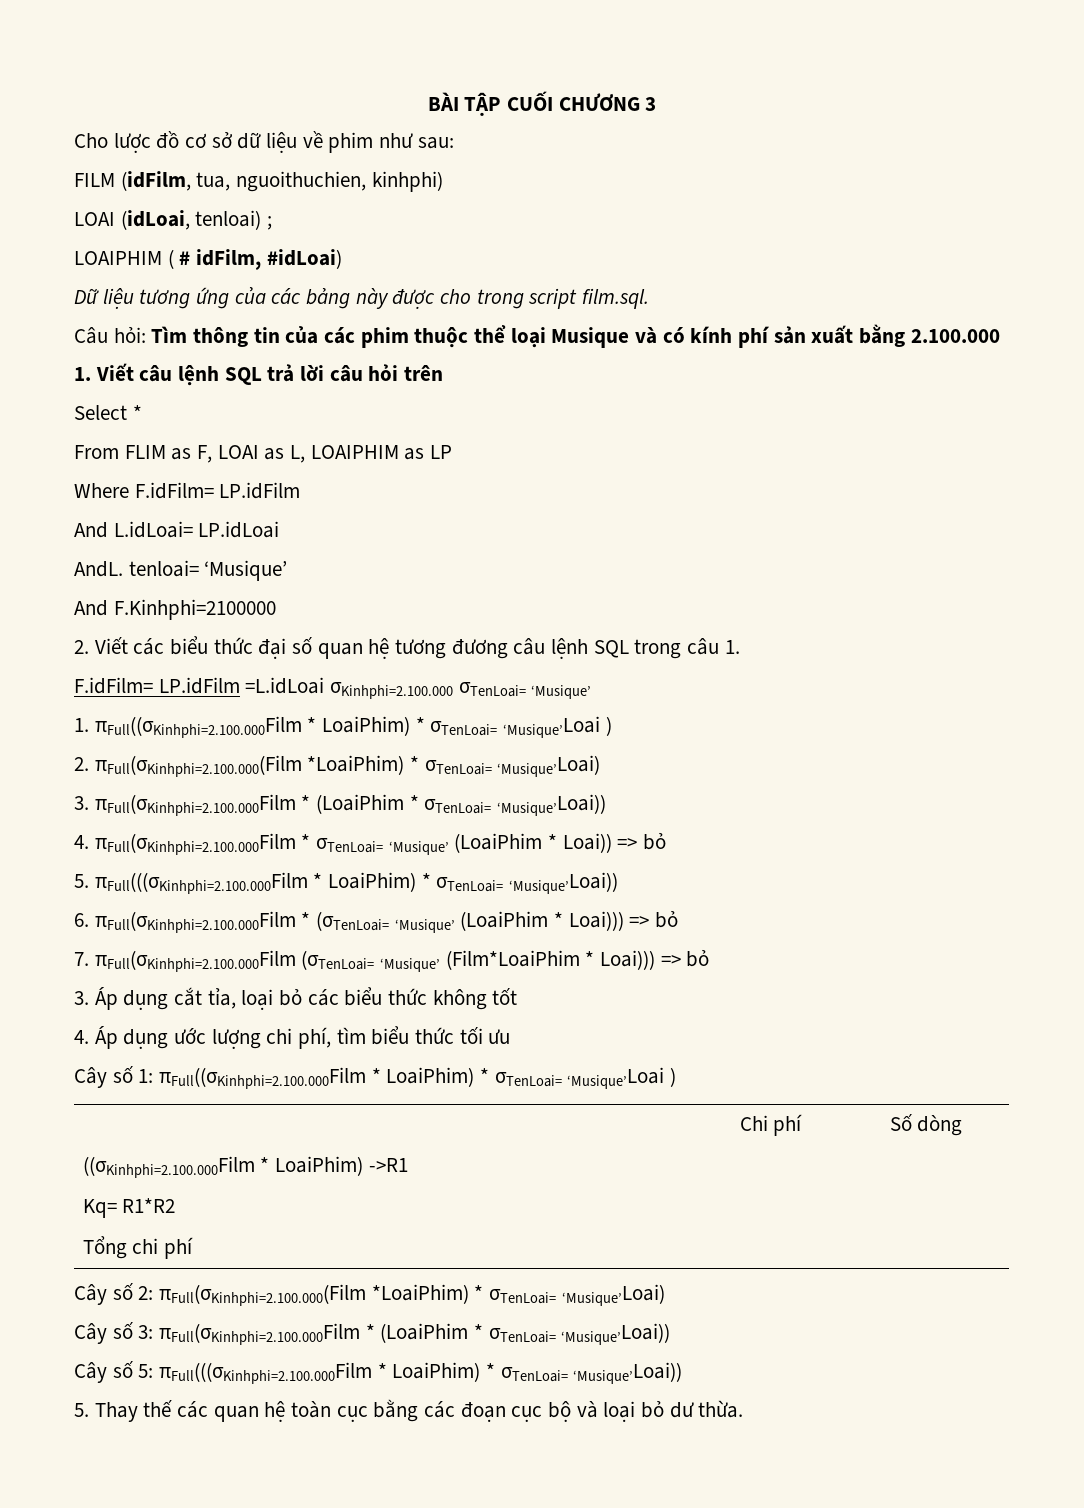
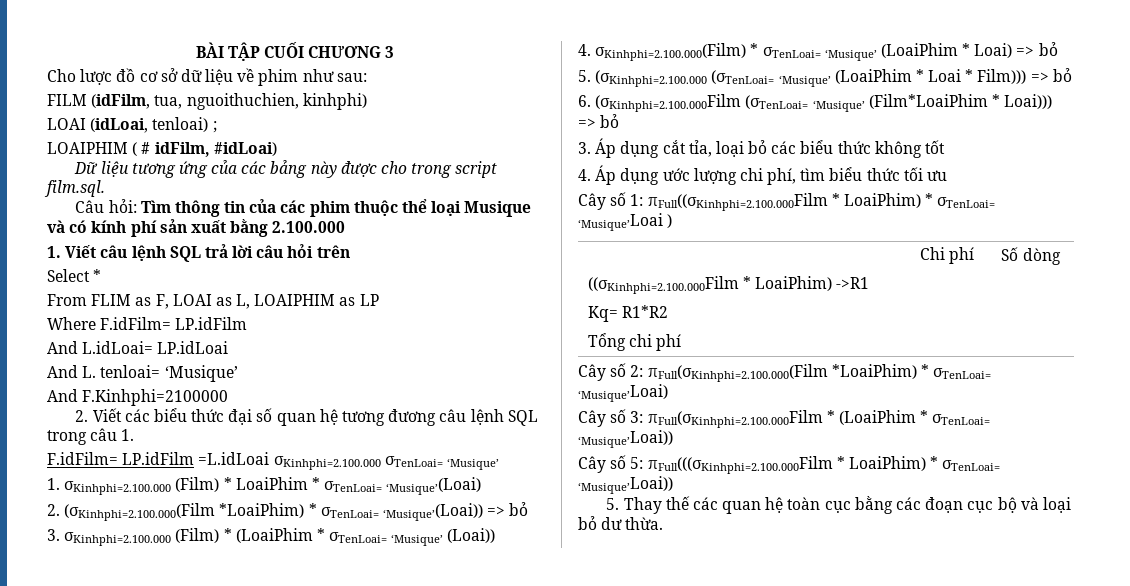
- AndL. tenloai= ‘Musique’
+ And L. tenloai= ‘Musique’
- 1. πFull((σKinhphi=2.100.000Film * LoaiPhim) * σTenLoai= ‘Musique’Loai )
- 2. πFull(σKinhphi=2.100.000(Film *LoaiPhim) * σTenLoai= ‘Musique’Loai)
- 3. πFull(σKinhphi=2.100.000Film * (LoaiPhim * σTenLoai= ‘Musique’Loai))
- 4. πFull(σKinhphi=2.100.000Film * σTenLoai= ‘Musique’ (LoaiPhim * Loai)) => bỏ
+ 1. σKinhphi=2.100.000 (Film) * LoaiPhim * σTenLoai= ‘Musique’(Loai)
+ 2. (σKinhphi=2.100.000(Film *LoaiPhim) * σTenLoai= ‘Musique’(Loai)) => bỏ
+ 3. σKinhphi=2.100.000 (Film) * (LoaiPhim * σTenLoai= ‘Musique’ (Loai))
+ 4. σKinhphi=2.100.000(Film) * σTenLoai= ‘Musique’ (LoaiPhim * Loai) => bỏ
- 5. πFull(((σKinhphi=2.100.000Film * LoaiPhim) * σTenLoai= ‘Musique’Loai))
- 6. πFull(σKinhphi=2.100.000Film * (σTenLoai= ‘Musique’ (LoaiPhim * Loai))) => bỏ
- 7. πFull(σKinhphi=2.100.000Film (σTenLoai= ‘Musique’ (Film*LoaiPhim * Loai))) => bỏ
+ 5. (σKinhphi=2.100.000 (σTenLoai= ‘Musique’ (LoaiPhim * Loai * Film))) => bỏ
+ 6. (σKinhphi=2.100.000Film (σTenLoai= ‘Musique’ (Film*LoaiPhim * Loai))) => bỏ

